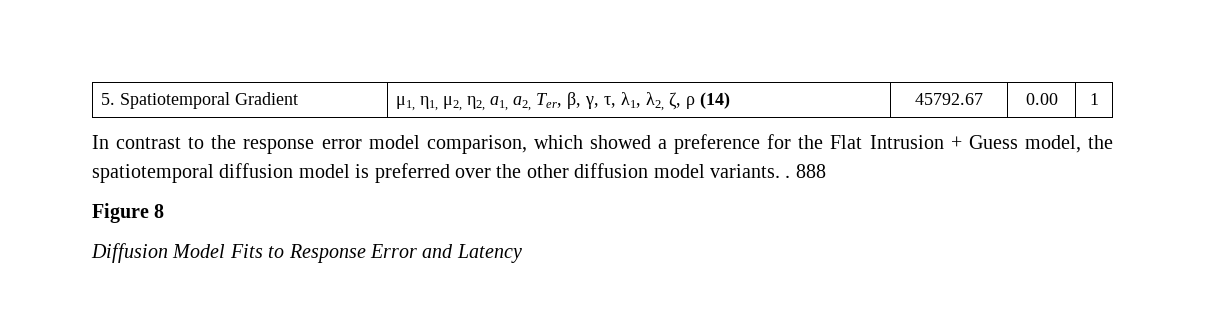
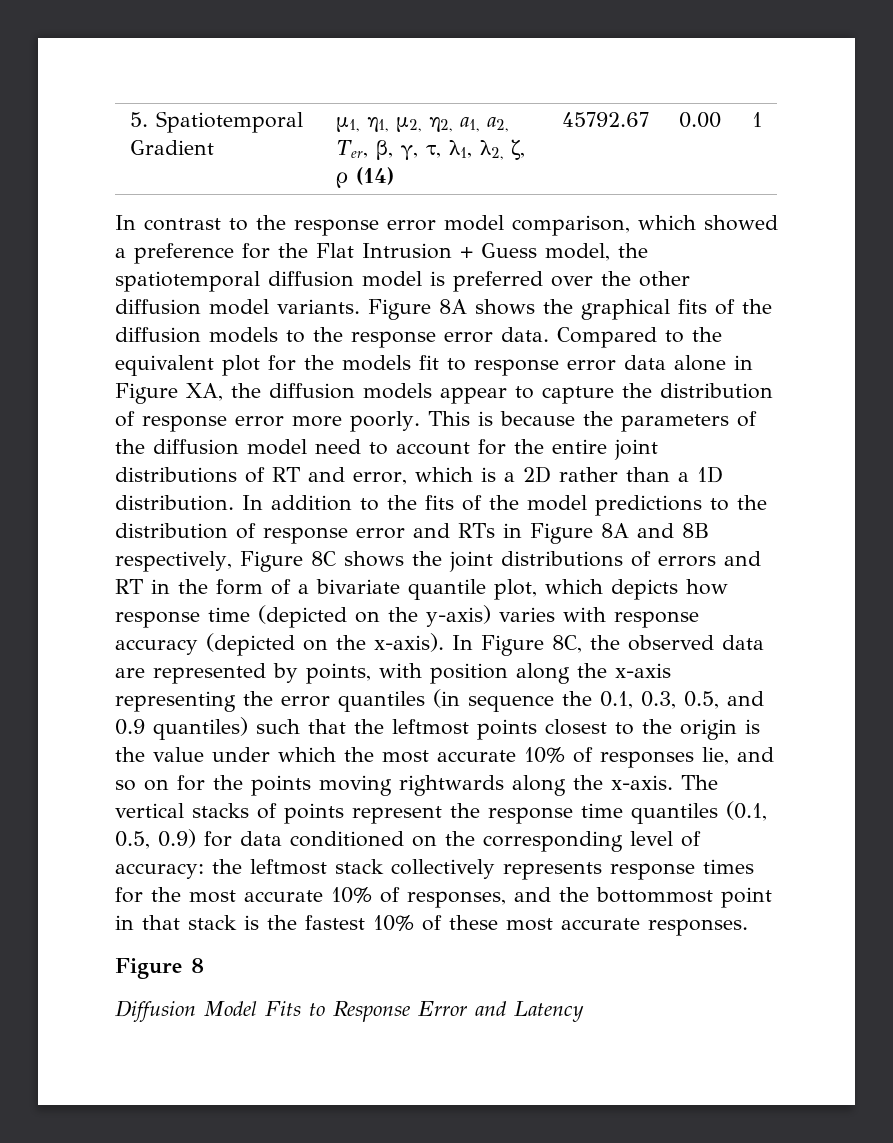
- In contrast to the response error model comparison, which showed a preference for the Flat Intrusion + Guess model, the spatiotemporal diffusion model is preferred over the other diffusion model variants. . 888
+ In contrast to the response error model comparison, which showed a preference for the Flat Intrusion + Guess model, the spatiotemporal diffusion model is preferred over the other diffusion model variants. Figure 8A shows the graphical fits of the diffusion models to the response error data. Compared to the equivalent plot for the models fit to response error data alone in Figure XA, the diffusion models appear to capture the distribution of response error more poorly. This is because the parameters of the diffusion model need to account for the entire joint distributions of RT and error, which is a 2D rather than a 1D distribution. In addition to the fits of the model predictions to the distribution of response error and RTs in Figure 8A and 8B respectively, Figure 8C shows the joint distributions of errors and RT in the form of a bivariate quantile plot, which depicts how response time (depicted on the y-axis) varies with response accuracy (depicted on the x-axis). In Figure 8C, the observed data are represented by points, with position along the x-axis representing the error quantiles (in sequence the 0.1, 0.3, 0.5, and 0.9 quantiles) such that the leftmost points closest to the origin is the value under which the most accurate 10% of responses lie, and so on for the points moving rightwards along the x-axis. The vertical stacks of points represent the response time quantiles (0.1, 0.5, 0.9) for data conditioned on the corresponding level of accuracy: the leftmost stack collectively represents response times for the most accurate 10% of responses, and the bottommost point in that stack is the fastest 10% of these most accurate responses.

